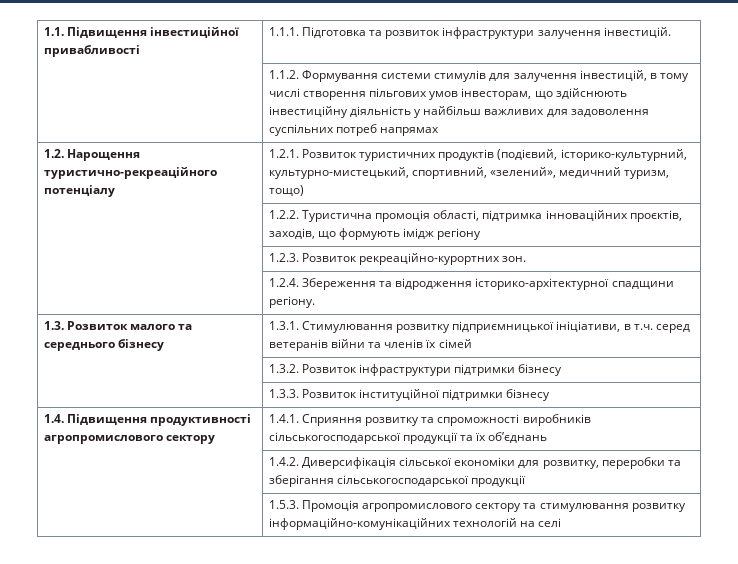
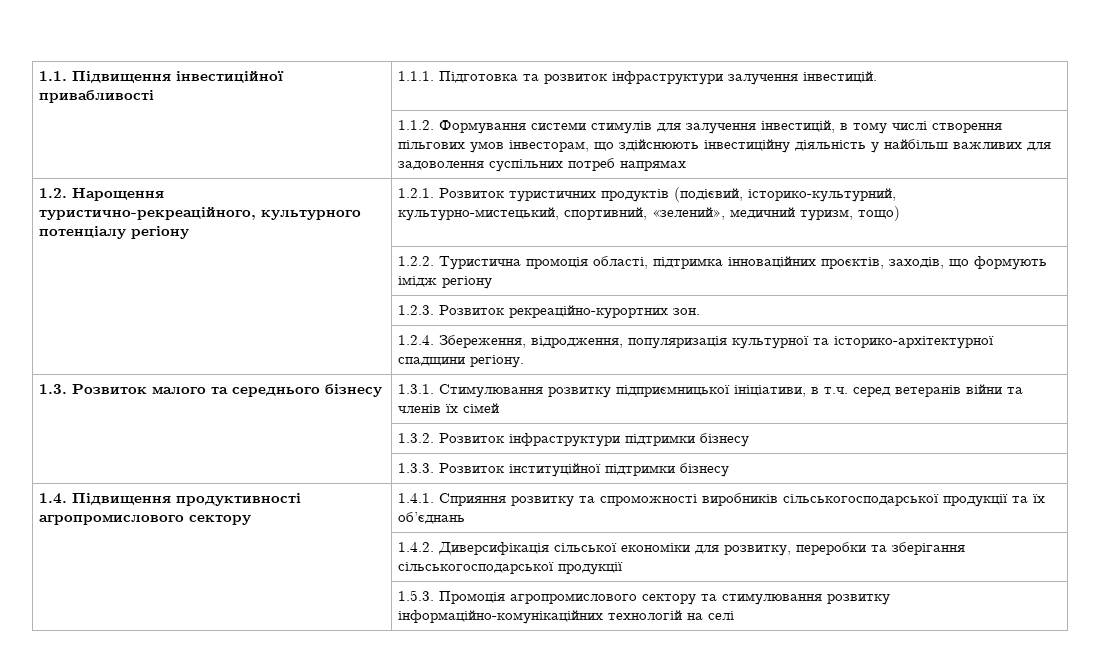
- 1.2. Нарощення туристично-рекреаційного потенціалу | 1.2.1. Розвиток туристичних продуктів (подієвий, історико-культурний, культурно-мистецький, спортивний, «зелений», медичний туризм, тощо)
+ 1.2. Нарощення туристично-рекреаційного, культурного потенціалу регіону | 1.2.1. Розвиток туристичних продуктів (подієвий, історико-культурний, культурно-мистецький, спортивний, «зелений», медичний туризм, тощо)
- | 1.2.4. Збереження та відродження історико-архітектурної спадщини регіону.
+ | 1.2.4. Збереження, відродження, популяризація культурної та історико-архітектурної спадщини регіону.

